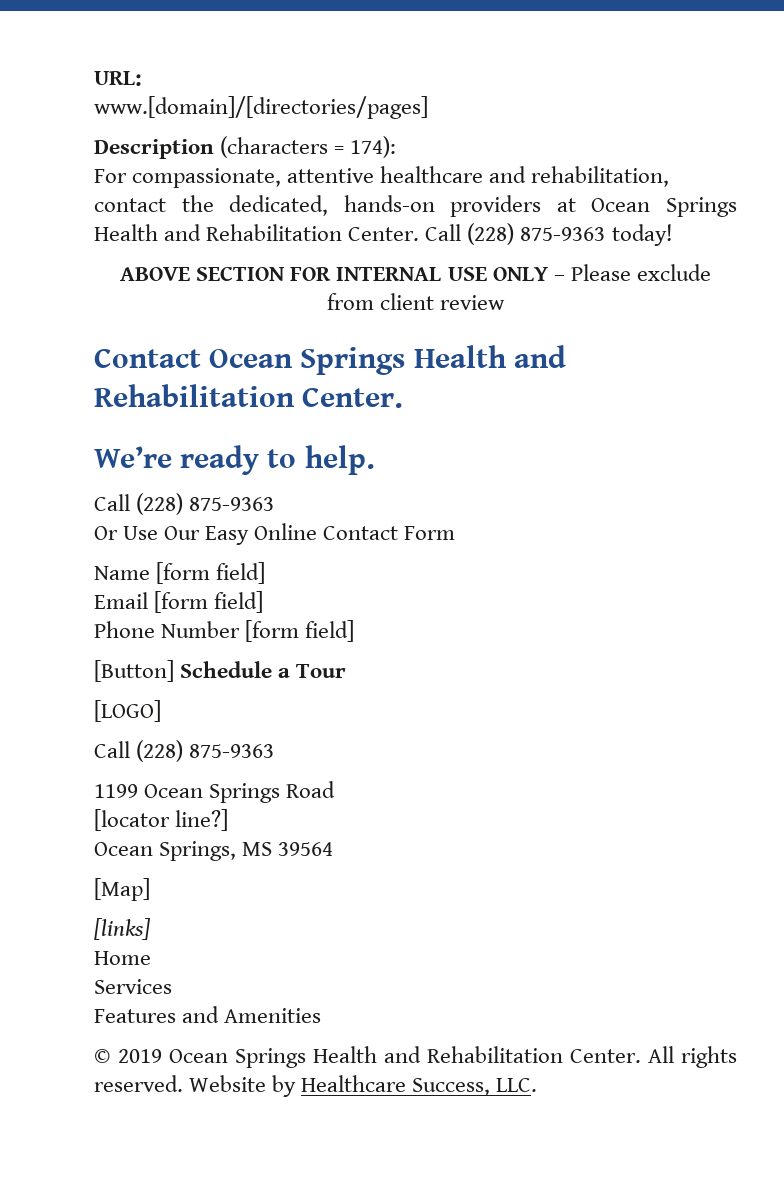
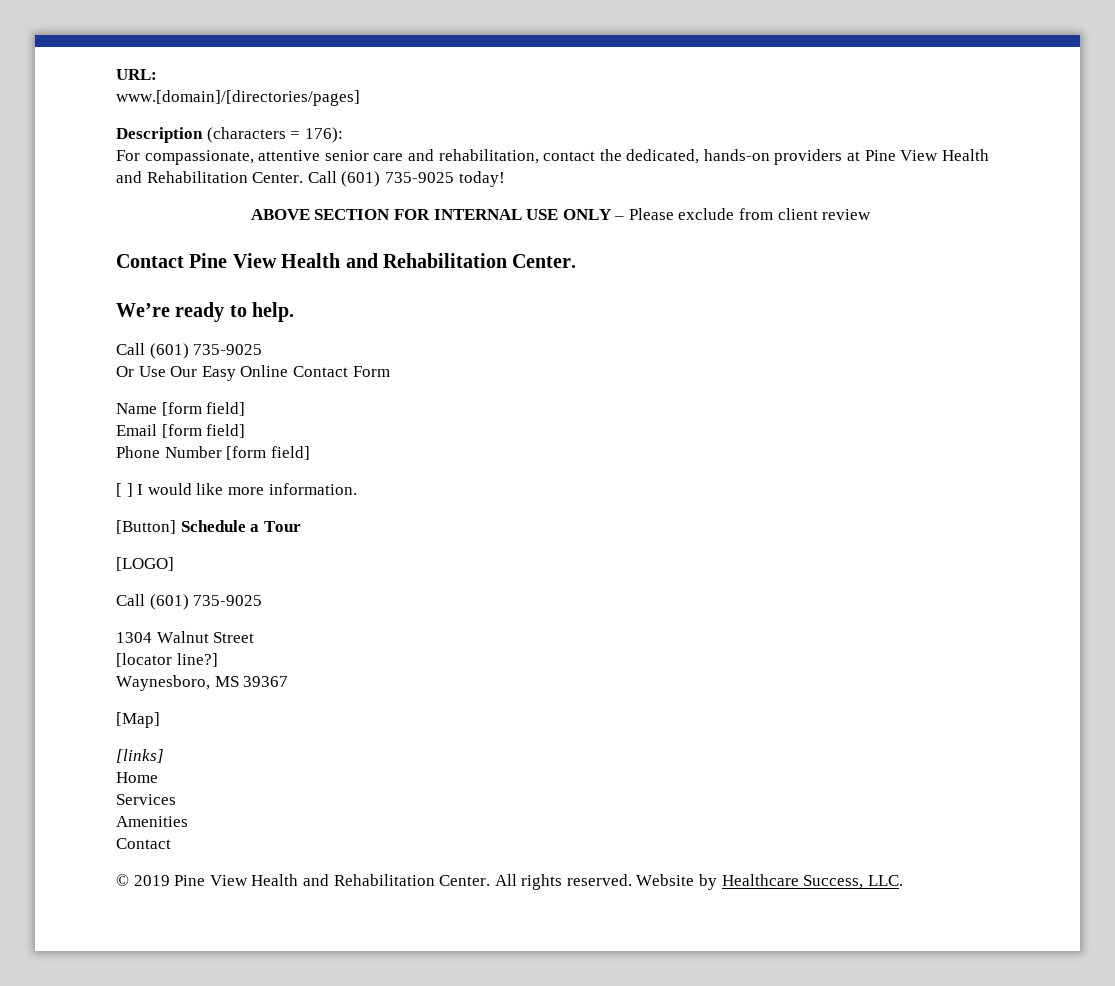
- Description (characters = 174):
+ Description (characters = 176):
- For compassionate, attentive healthcare and rehabilitation, contact the dedicated, hands-on providers at Ocean Springs Health and Rehabilitation Center.
+ For compassionate, attentive senior care and rehabilitation, contact the dedicated, hands-on providers at Pine View Health and Rehabilitation Center.
- Call (228) 875-9363 today!
+ Call (601) 735-9025 today!
- Contact Ocean Springs Health and Rehabilitation Center.
+ Contact Pine View Health and Rehabilitation Center.
  We’re ready to help.
- Call (228) 875-9363
+ Call (601) 735-9025
+ [ ] I would like more information.
  [LOGO]
- Call (228) 875-9363
- 1199 Ocean Springs Road
+ Call (601) 735-9025
+ 1304 Walnut Street
  [locator line?]
- Ocean Springs, MS 39564
+ Waynesboro, MS 39367
- Features and Amenities
+ Amenities
+ Contact
- © 2019 Ocean Springs Health and Rehabilitation Center.
+ © 2019 Pine View Health and Rehabilitation Center.

